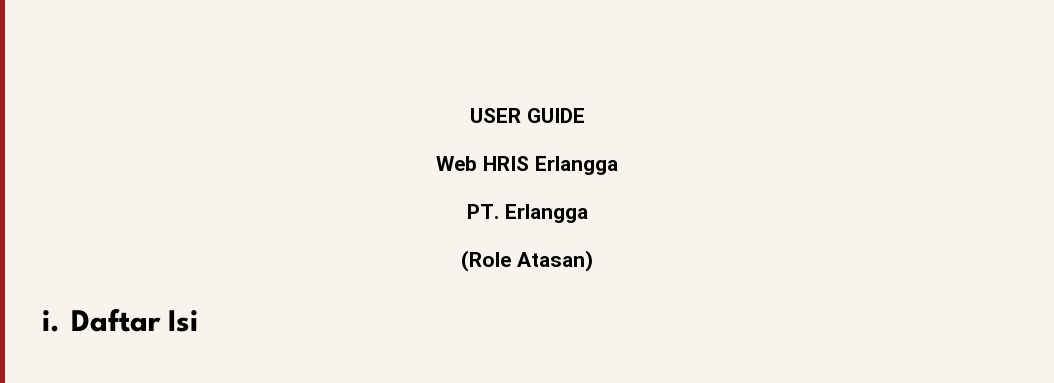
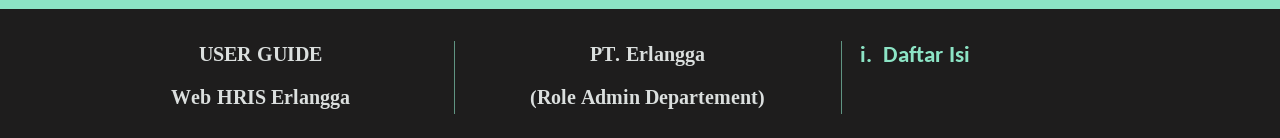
- (Role Atasan)
+ (Role Admin Departement)

